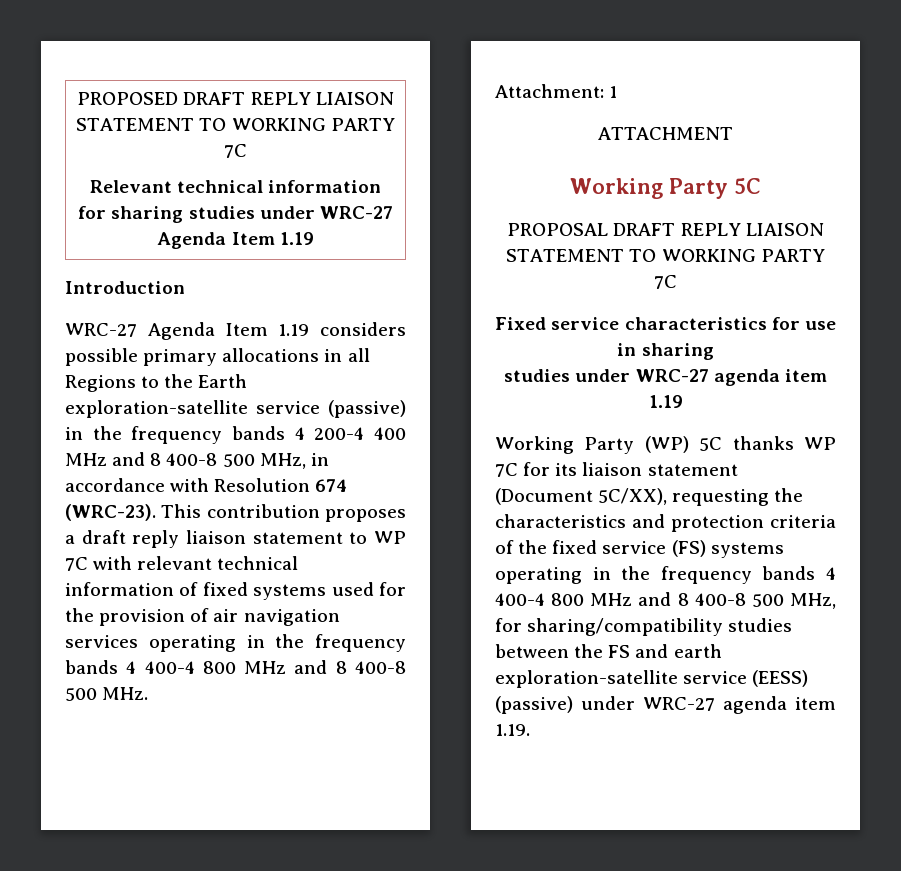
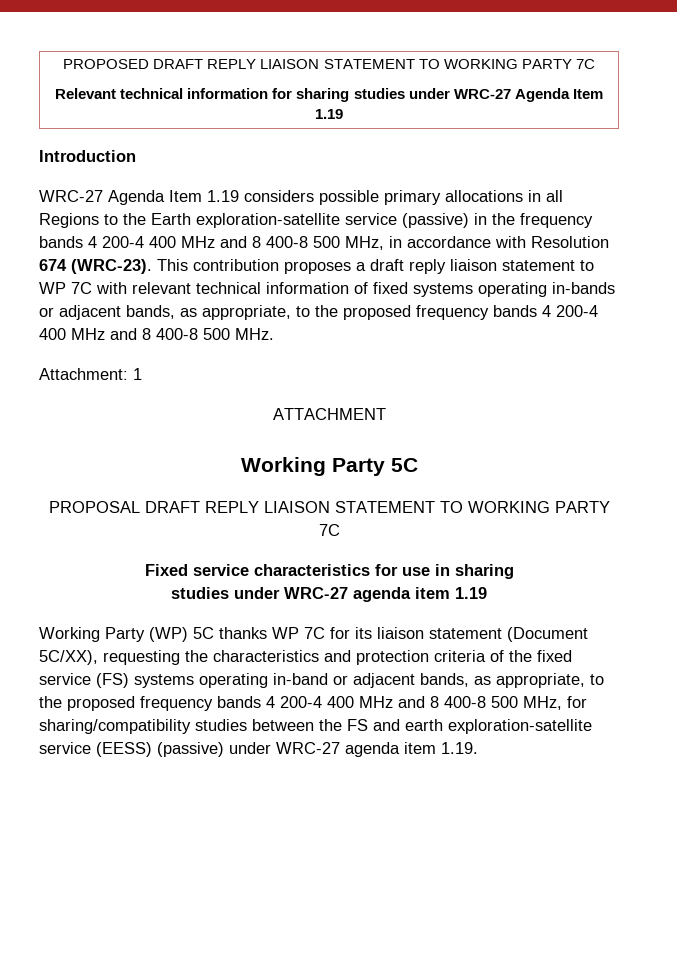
- This contribution proposes a draft reply liaison statement to WP 7C with relevant technical information of fixed systems used for the provision of air navigation services operating in the frequency bands 4 400-4 800 MHz and 8 400-8 500 MHz.
+ This contribution proposes a draft reply liaison statement to WP 7C with relevant technical information of fixed systems operating in-bands or adjacent bands, as appropriate, to the proposed frequency bands 4 200-4 400 MHz and 8 400-8 500 MHz.
- Working Party (WP) 5C thanks WP 7C for its liaison statement (Document 5C/XX), requesting the characteristics and protection criteria of the fixed service (FS) systems operating in the frequency bands 4 400-4 800 MHz and 8 400-8 500 MHz, for sharing/compatibility studies between the FS and earth exploration-satellite service (EESS) (passive) under WRC-27 agenda item 1.19.
+ Working Party (WP) 5C thanks WP 7C for its liaison statement (Document 5C/XX), requesting the characteristics and protection criteria of the fixed service (FS) systems operating in-band or adjacent bands, as appropriate, to the proposed frequency bands 4 200-4 400 MHz and 8 400-8 500 MHz, for sharing/compatibility studies between the FS and earth exploration-satellite service (EESS) (passive) under WRC-27 agenda item 1.19.

